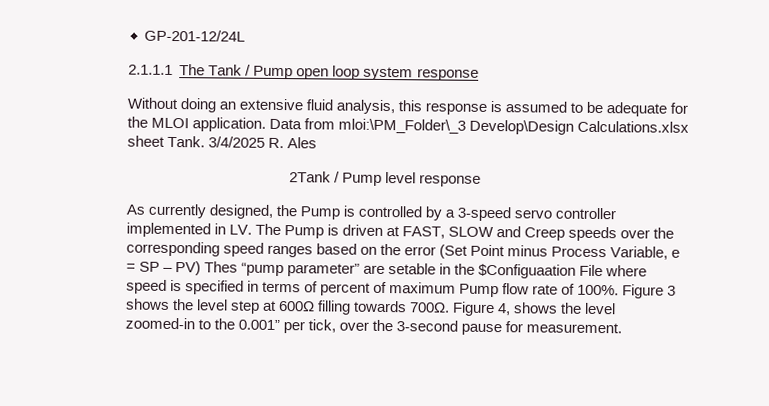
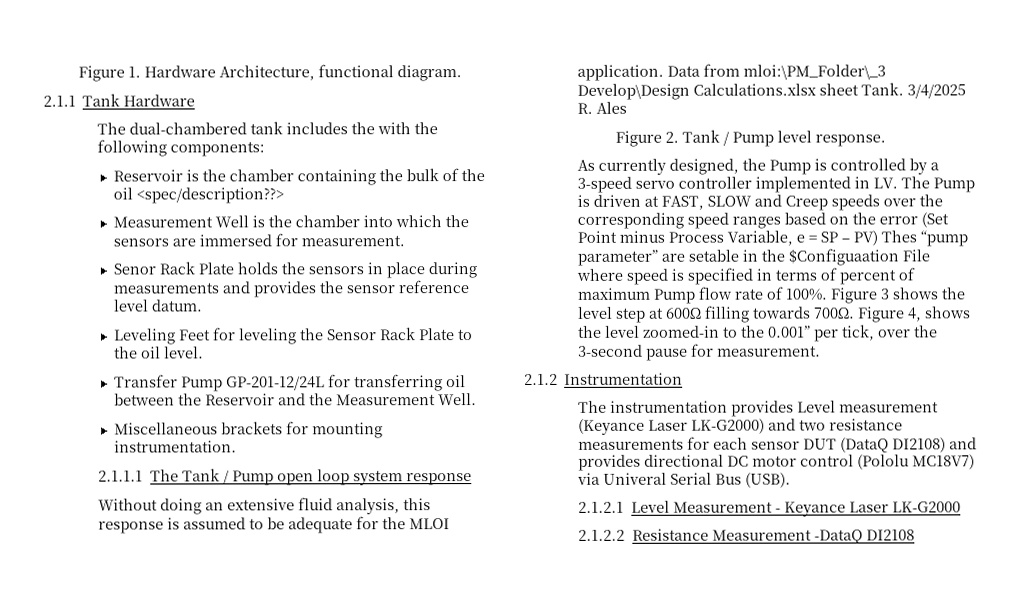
- GP-201-12/24L
+ Figure 1. Hardware Architecture, functional diagram.
+ 2.1.1 Tank Hardware
+ The dual-chambered tank includes the with the following components:
+ Reservoir is the chamber containing the bulk of the oil <spec/description??>
+ Measurement Well is the chamber into which the sensors are immersed for measurement.
+ Senor Rack Plate holds the sensors in place during measurements and provides the sensor reference level datum.
+ Leveling Feet for leveling the Sensor Rack Plate to the oil level.
+ Transfer Pump GP-201-12/24L for transferring oil between the Reservoir and the Measurement Well.
+ Miscellaneous brackets for mounting instrumentation.
- 2Tank / Pump level response
+ Figure 2. Tank / Pump level response.
+ 2.1.2 Instrumentation
+ The instrumentation provides Level measurement (Keyance Laser LK-G2000) and two resistance measurements for each sensor DUT (DataQ DI2108) and provides directional DC motor control (Pololu MC18V7) via Univeral Serial Bus (USB).
+ 2.1.2.1 Level Measurement - Keyance Laser LK-G2000
+ 2.1.2.2 Resistance Measurement -DataQ DI2108

